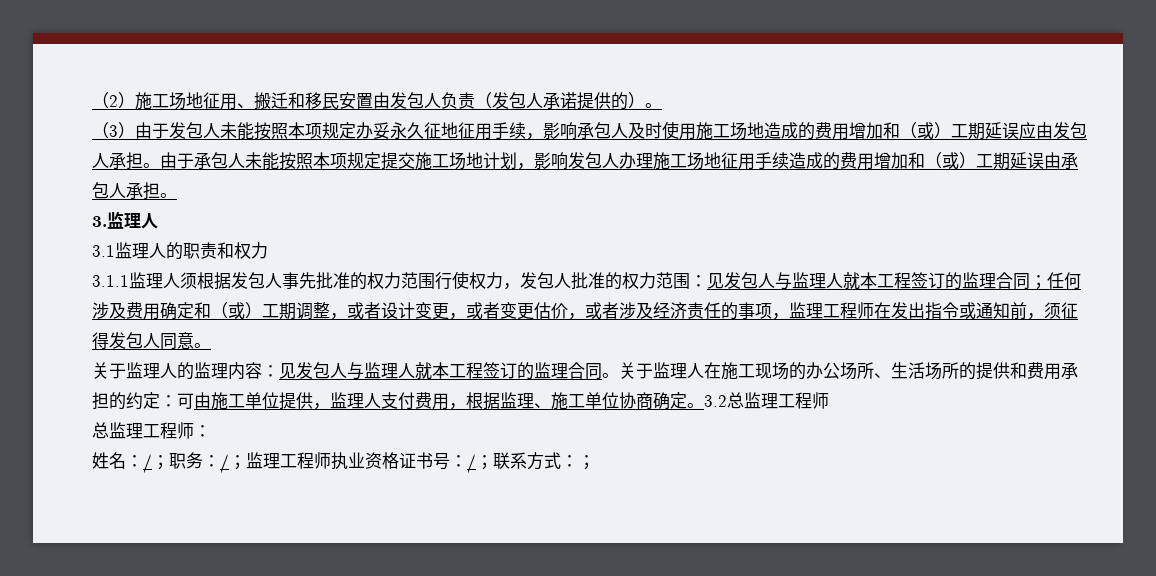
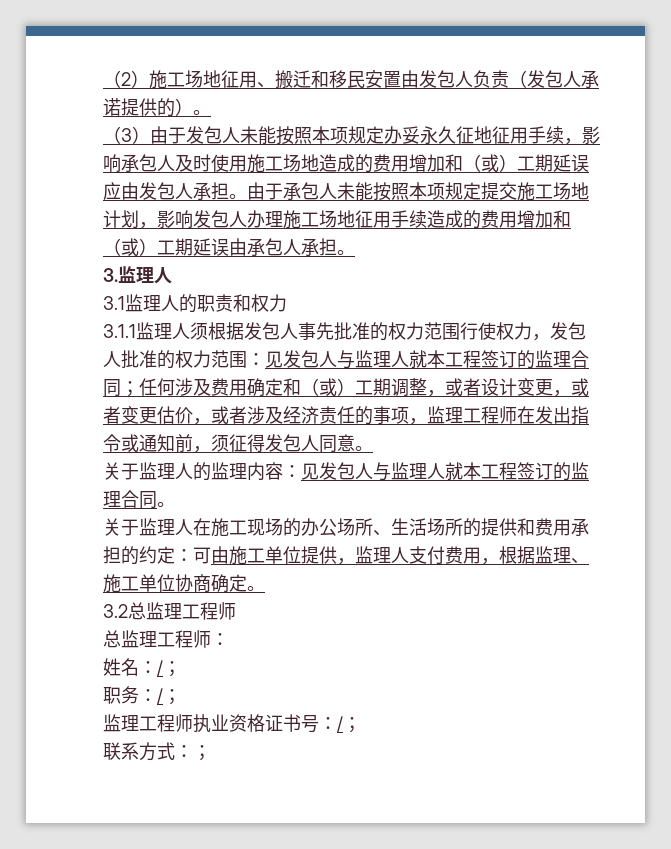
- 关于监理人的监理内容：见发包人与监理人就本工程签订的监理合同。关于监理人在施工现场的办公场所、生活场所的提供和费用承担的约定：可由施工单位提供，监理人支付费用，根据监理、施工单位协商确定。3.2总监理工程师
+ 关于监理人的监理内容：见发包人与监理人就本工程签订的监理合同。
+ 关于监理人在施工现场的办公场所、生活场所的提供和费用承担的约定：可由施工单位提供，监理人支付费用，根据监理、施工单位协商确定。
+ 3.2总监理工程师
- 姓名：/；职务：/；监理工程师执业资格证书号：/；联系方式：；
+ 姓名：/；
+ 职务：/；
+ 监理工程师执业资格证书号：/；
+ 联系方式：；

